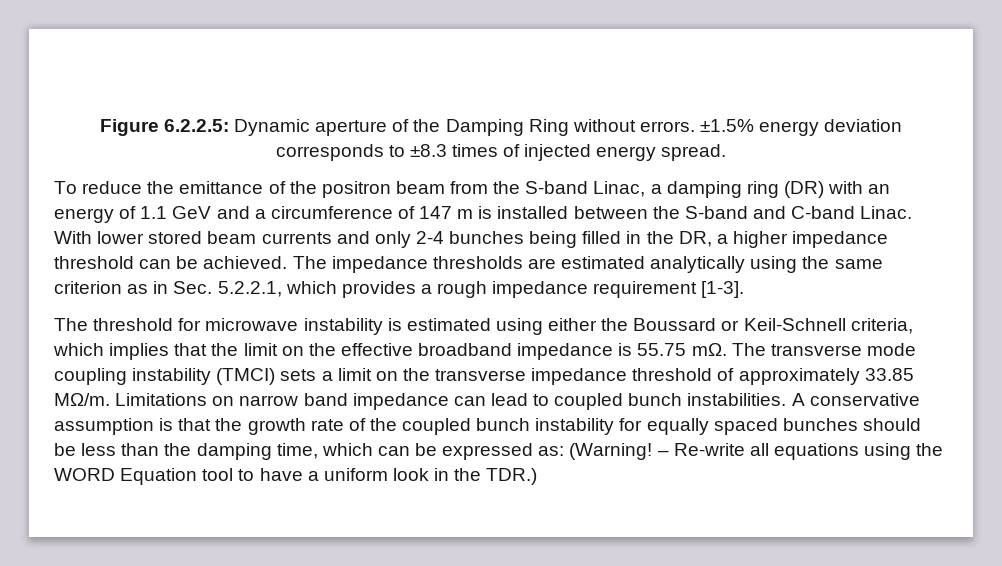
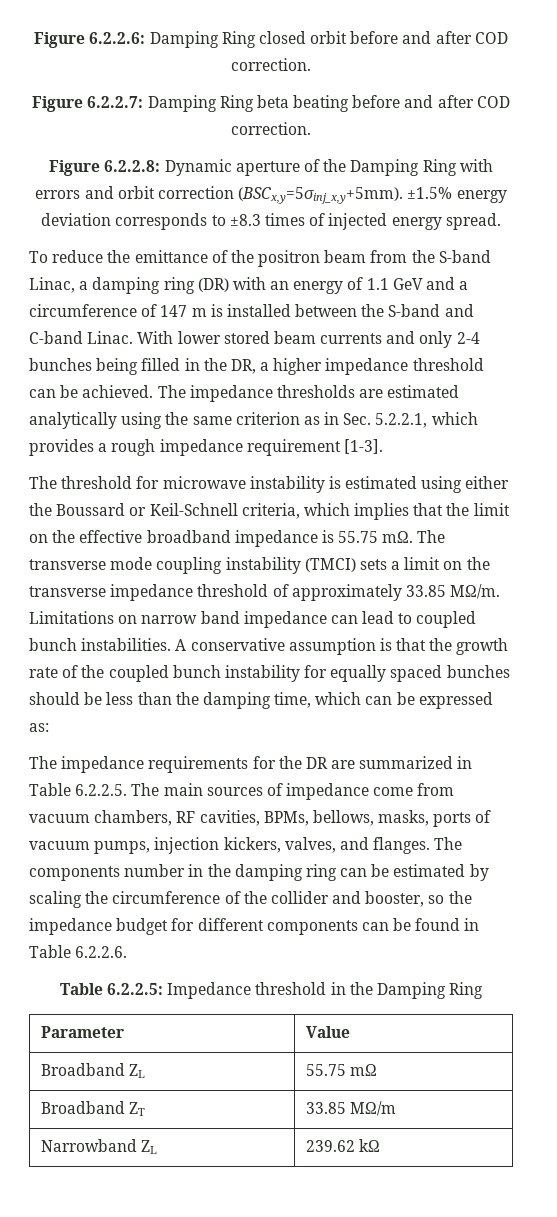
- Figure 6.2.2.5: Dynamic aperture of the Damping Ring without errors.
+ Figure 6.2.2.6: Damping Ring closed orbit before and after COD correction.
+ Figure 6.2.2.7: Damping Ring beta beating before and after COD correction.
+ Figure 6.2.2.8: Dynamic aperture of the Damping Ring with errors and orbit correction (BSCx,y=5σinj_x,y+5mm).
- A conservative assumption is that the growth rate of the coupled bunch instability for equally spaced bunches should be less than the damping time, which can be expressed as: (Warning! – Re-write all equations using the WORD Equation tool to have a uniform look in the TDR.)
+ A conservative assumption is that the growth rate of the coupled bunch instability for equally spaced bunches should be less than the damping time, which can be expressed as:
+ The impedance requirements for the DR are summarized in Table 6.2.2.5. The main sources of impedance come from vacuum chambers, RF cavities, BPMs, bellows, masks, ports of vacuum pumps, injection kickers, valves, and flanges. The components number in the damping ring can be estimated by scaling the circumference of the collider and booster, so the impedance budget for different components can be found in Table 6.2.2.6.
+ Table 6.2.2.5: Impedance threshold in the Damping Ring
+ Parameter | Value
+ Broadband ZL | 55.75 mΩ
+ Broadband ZT | 33.85 MΩ/m
+ Narrowband ZL | 239.62 kΩ

